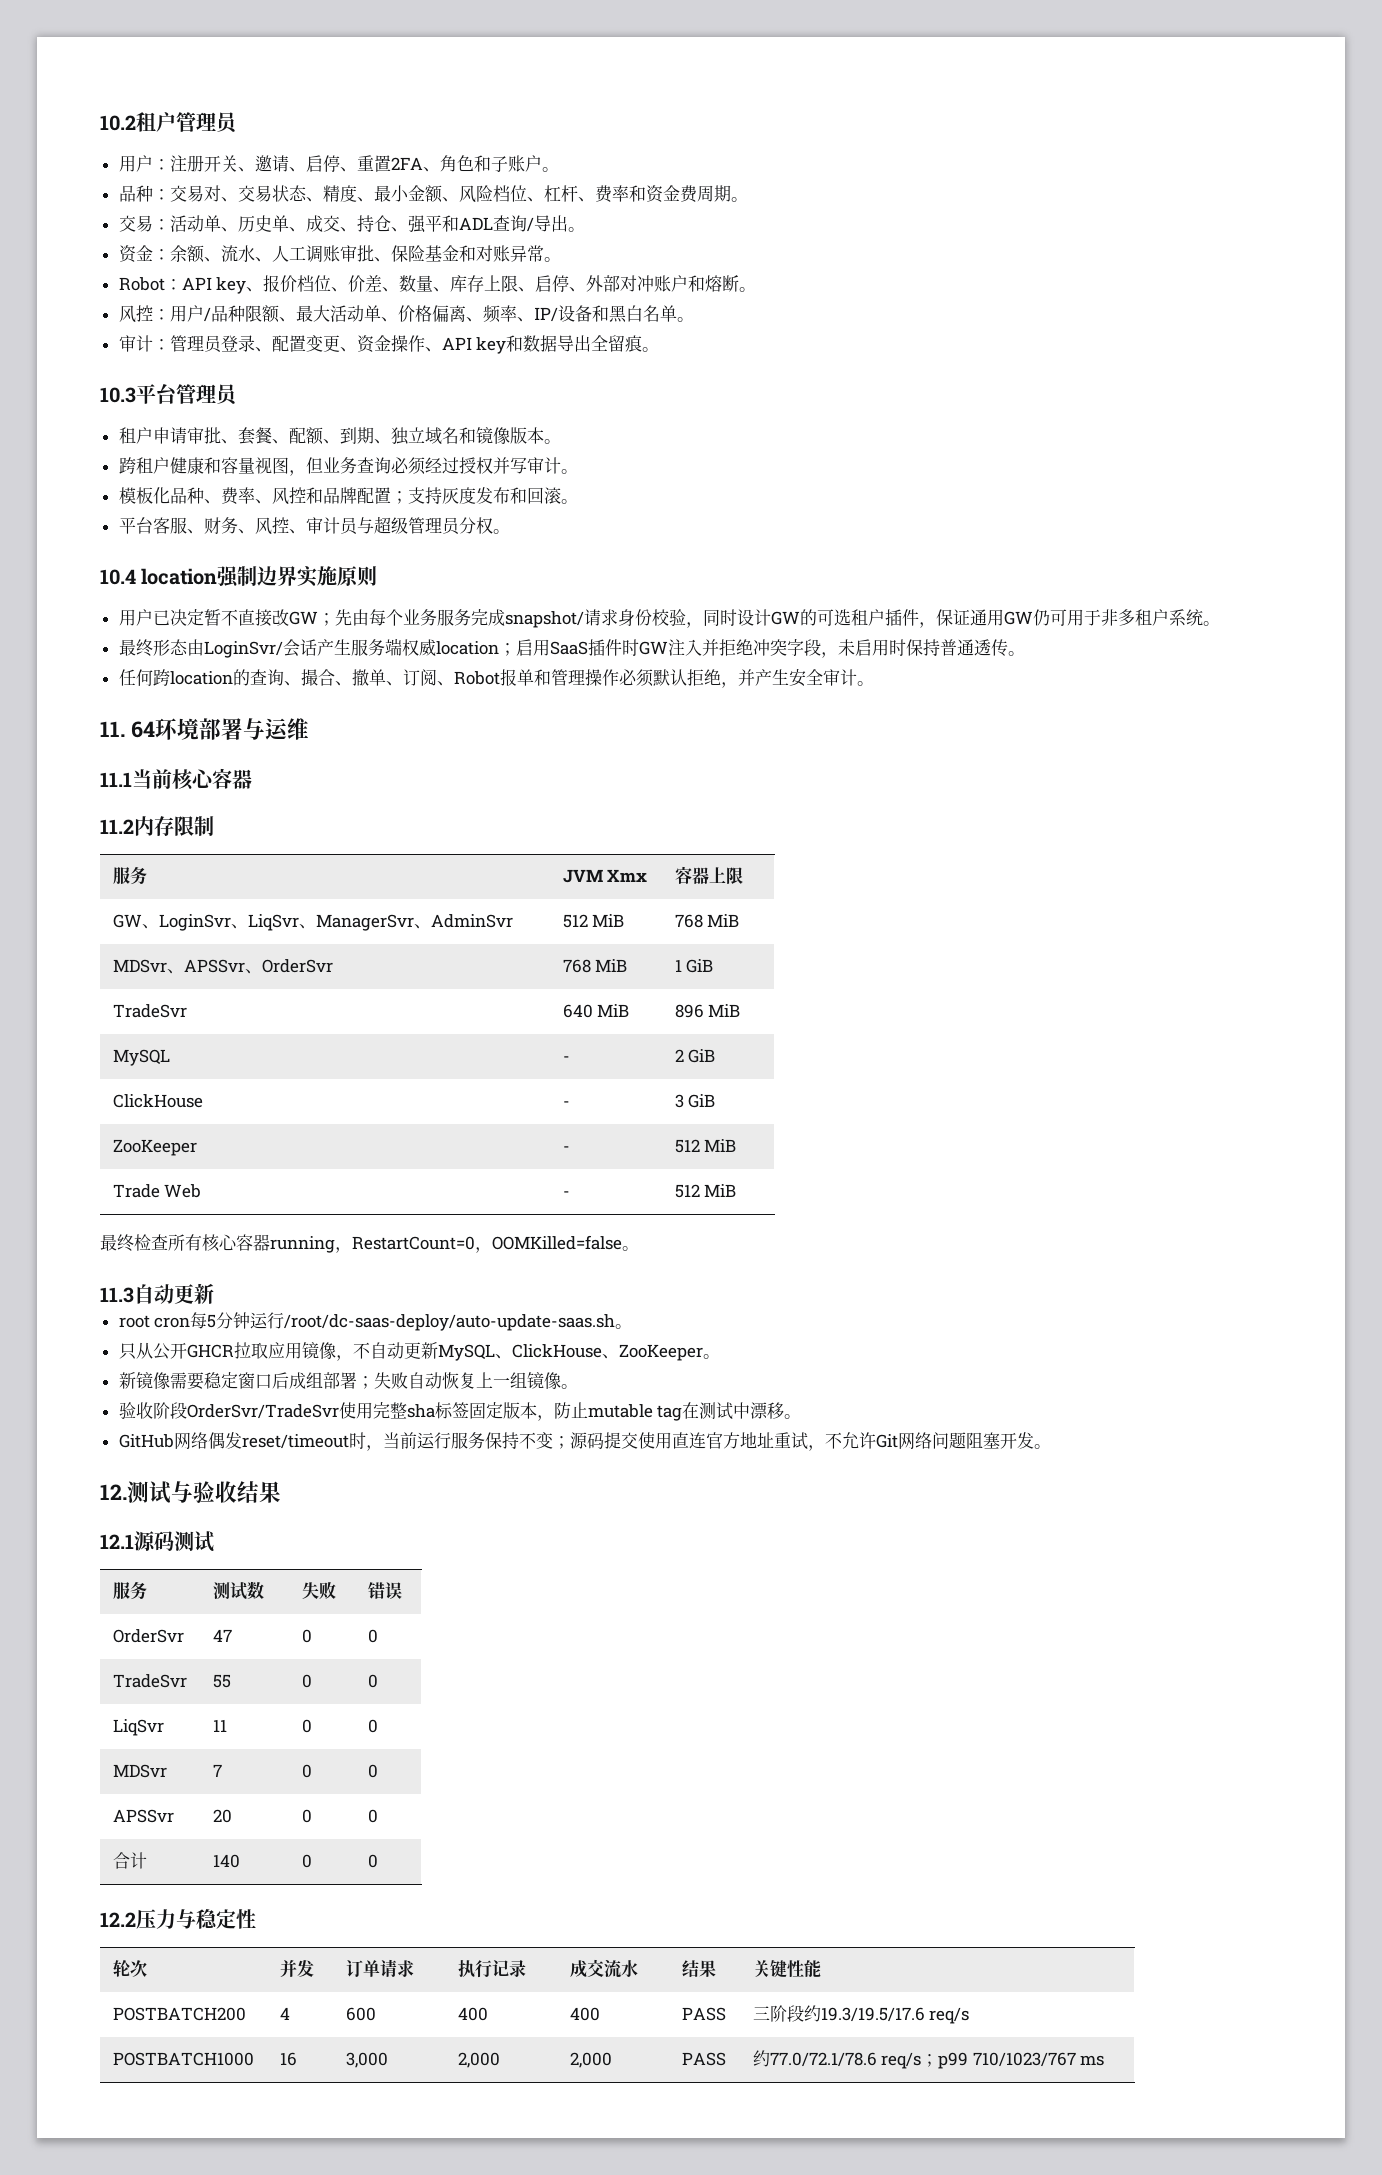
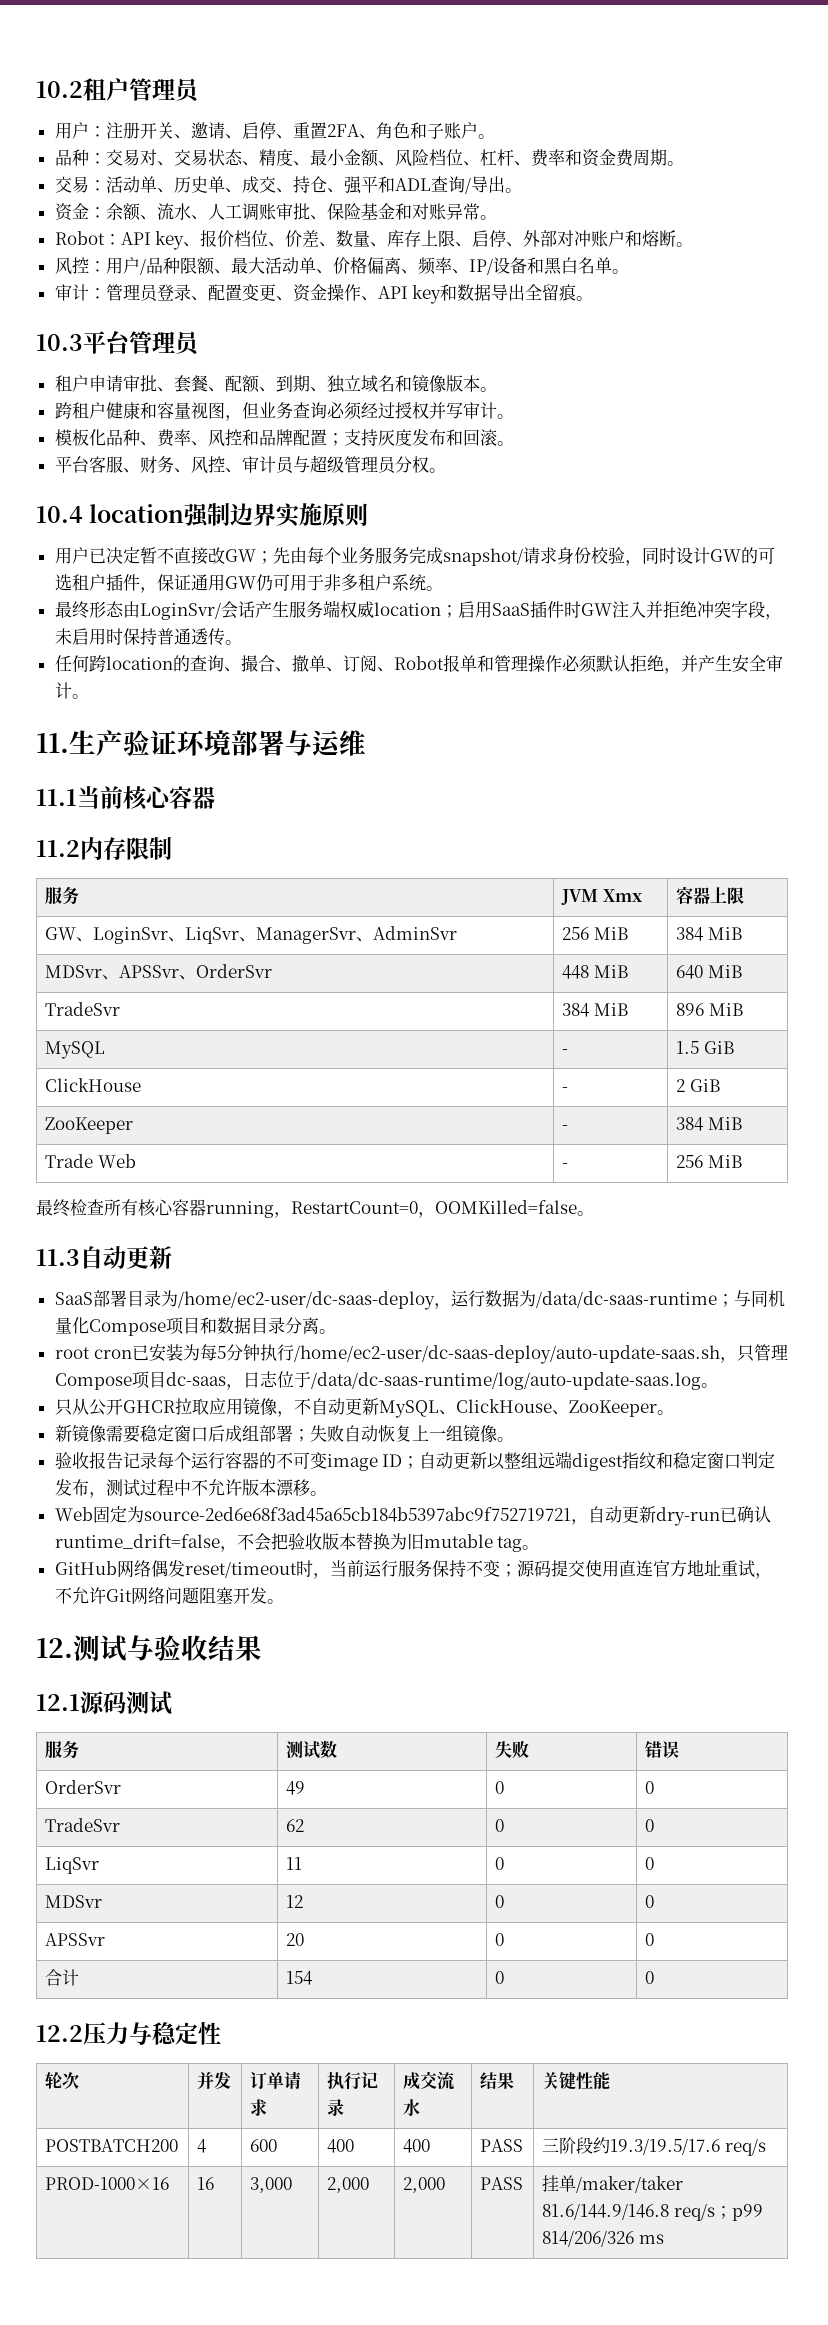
- 11. 64环境部署与运维
+ 11.生产验证环境部署与运维
- GW、LoginSvr、LiqSvr、ManagerSvr、AdminSvr | 512 MiB | 768 MiB
+ GW、LoginSvr、LiqSvr、ManagerSvr、AdminSvr | 256 MiB | 384 MiB
- MDSvr、APSSvr、OrderSvr | 768 MiB | 1 GiB
- TradeSvr | 640 MiB | 896 MiB
+ MDSvr、APSSvr、OrderSvr | 448 MiB | 640 MiB
+ TradeSvr | 384 MiB | 896 MiB
- MySQL | - | 2 GiB
+ MySQL | - | 1.5 GiB
- ClickHouse | - | 3 GiB
+ ClickHouse | - | 2 GiB
- ZooKeeper | - | 512 MiB
+ ZooKeeper | - | 384 MiB
- Trade Web | - | 512 MiB
+ Trade Web | - | 256 MiB
+ SaaS部署目录为/home/ec2-user/dc-saas-deploy，运行数据为/data/dc-saas-runtime；与同机量化Compose项目和数据目录分离。
- root cron每5分钟运行/root/dc-saas-deploy/auto-update-saas.sh。
+ root cron已安装为每5分钟执行/home/ec2-user/dc-saas-deploy/auto-update-saas.sh，只管理Compose项目dc-saas，日志位于/data/dc-saas-runtime/log/auto-update-saas.log。
- 验收阶段OrderSvr/TradeSvr使用完整sha标签固定版本，防止mutable tag在测试中漂移。
+ 验收报告记录每个运行容器的不可变image ID；自动更新以整组远端digest指纹和稳定窗口判定发布，测试过程中不允许版本漂移。
+ Web固定为source-2ed6e68f3ad45a65cb184b5397abc9f752719721，自动更新dry-run已确认runtime_drift=false，不会把验收版本替换为旧mutable tag。
- OrderSvr | 47 | 0 | 0
+ OrderSvr | 49 | 0 | 0
- TradeSvr | 55 | 0 | 0
+ TradeSvr | 62 | 0 | 0
- MDSvr | 7 | 0 | 0
+ MDSvr | 12 | 0 | 0
- 合计 | 140 | 0 | 0
+ 合计 | 154 | 0 | 0
- POSTBATCH1000 | 16 | 3,000 | 2,000 | 2,000 | PASS | 约77.0/72.1/78.6 req/s；p99 710/1023/767 ms
+ PROD-1000×16 | 16 | 3,000 | 2,000 | 2,000 | PASS | 挂单/maker/taker 81.6/144.9/146.8 req/s；p99 814/206/326 ms

